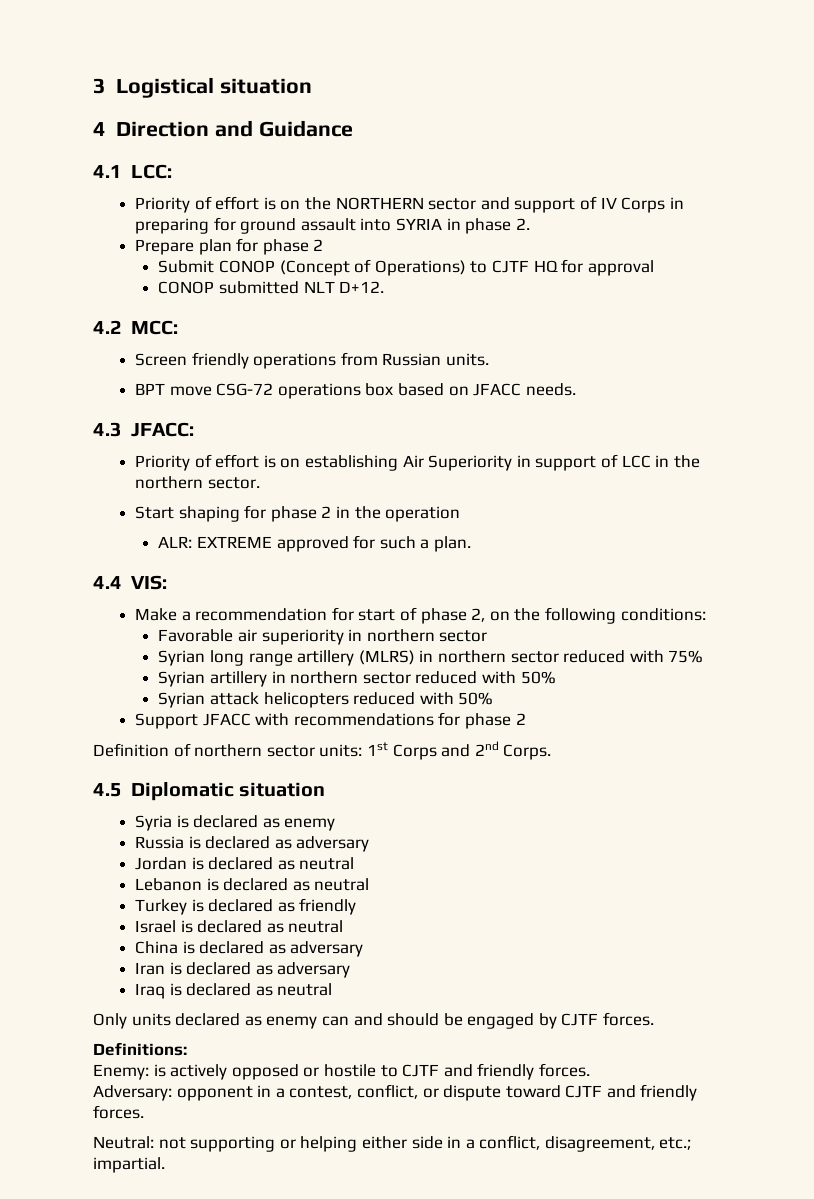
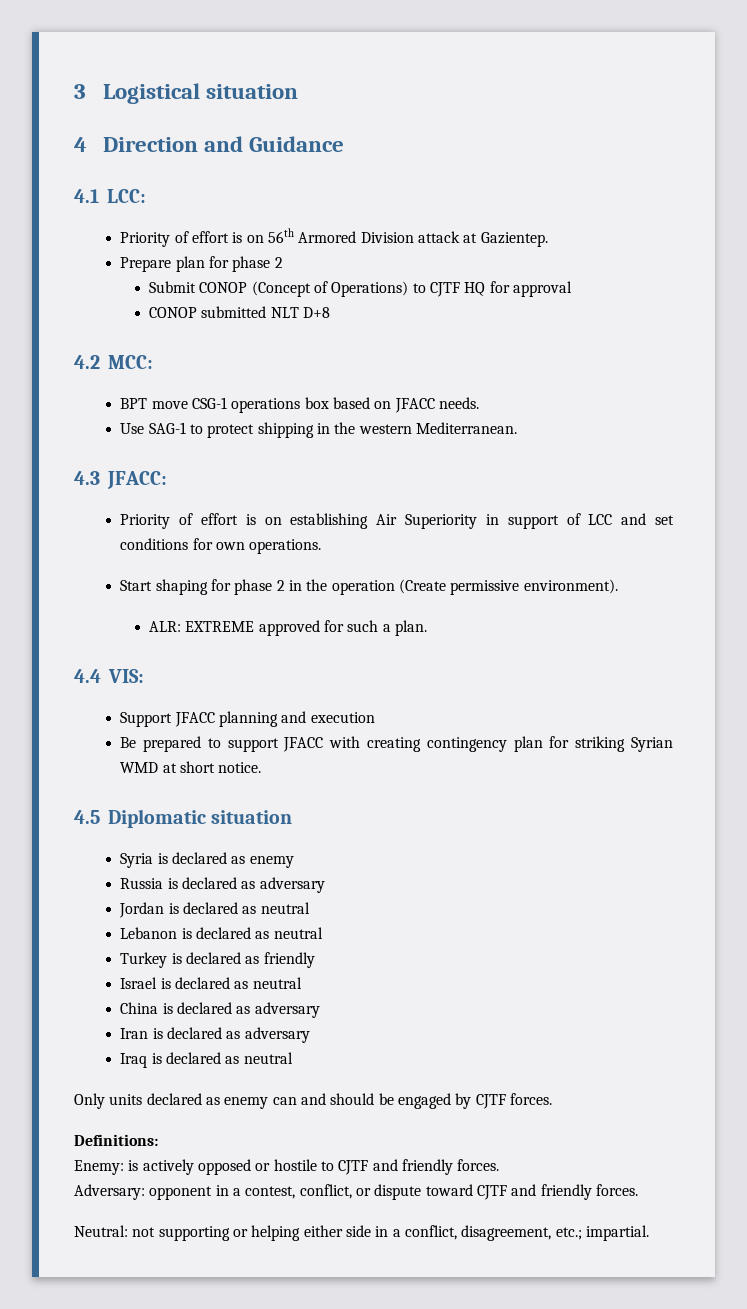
- Priority of effort is on the NORTHERN sector and support of IV Corps in preparing for ground assault into SYRIA in phase 2.
+ Priority of effort is on 56th Armored Division attack at Gazientep.
- CONOP submitted NLT D+12.
+ CONOP submitted NLT D+8
- Screen friendly operations from Russian units.
- BPT move CSG-72 operations box based on JFACC needs.
+ BPT move CSG-1 operations box based on JFACC needs.
+ Use SAG-1 to protect shipping in the western Mediterranean.
- Priority of effort is on establishing Air Superiority in support of LCC in the northern sector.
+ Priority of effort is on establishing Air Superiority in support of LCC and set conditions for own operations.
- Start shaping for phase 2 in the operation
+ Start shaping for phase 2 in the operation (Create permissive environment).
- Make a recommendation for start of phase 2, on the following conditions:
- Favorable air superiority in northern sector
- Syrian long range artillery (MLRS) in northern sector reduced with 75%
- Syrian artillery in northern sector reduced with 50%
- Syrian attack helicopters reduced with 50%
- Support JFACC with recommendations for phase 2
- Definition of northern sector units: 1st Corps and 2nd Corps.
+ Support JFACC planning and execution
+ Be prepared to support JFACC with creating contingency plan for striking Syrian WMD at short notice.

